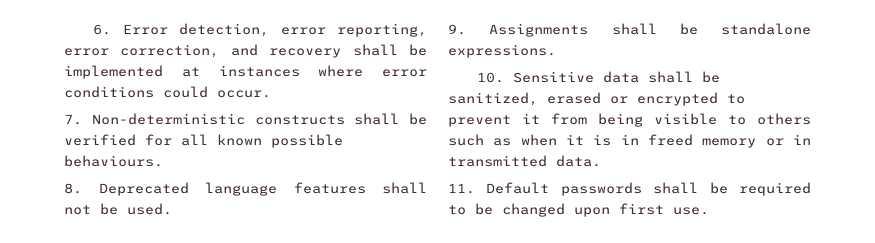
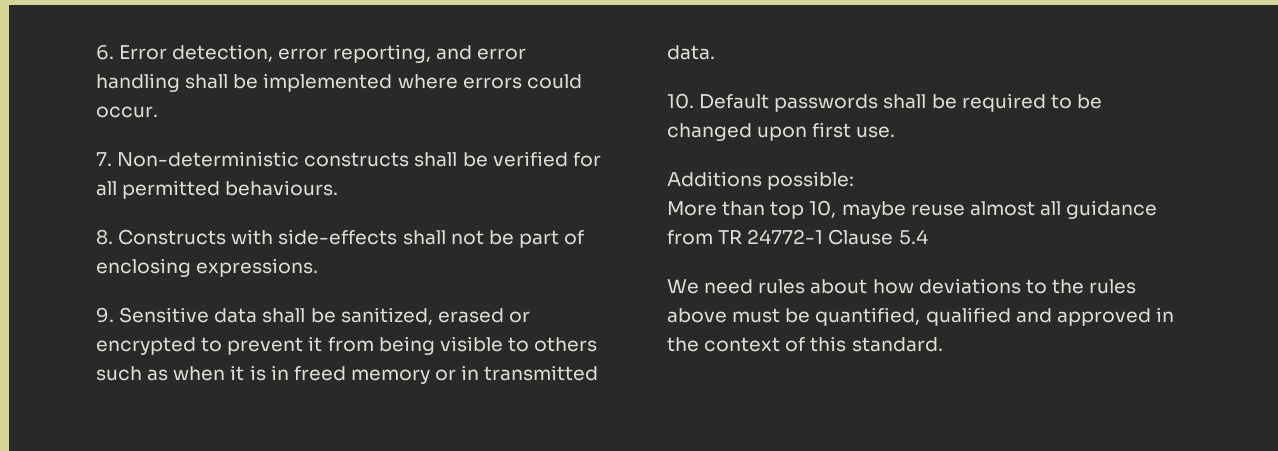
- 6. Error detection, error reporting, error correction, and recovery shall be implemented at instances where error conditions could occur.
+ 6. Error detection, error reporting, and error handling shall be implemented where errors could occur.
- 7. Non-deterministic constructs shall be verified for all known possible behaviours.
+ 7. Non-deterministic constructs shall be verified for all permitted behaviours.
- 8. Deprecated language features shall not be used.
- 9. Assignments shall be standalone expressions.
- 10. Sensitive data shall be sanitized, erased or encrypted to prevent it from being visible to others such as when it is in freed memory or in transmitted data.
+ 8. Constructs with side-effects shall not be part of enclosing expressions.
+ 9. Sensitive data shall be sanitized, erased or encrypted to prevent it from being visible to others such as when it is in freed memory or in transmitted data.
- 11. Default passwords shall be required to be changed upon first use.
+ 10. Default passwords shall be required to be changed upon first use.
+ Additions possible:
+ More than top 10, maybe reuse almost all guidance from TR 24772-1 Clause 5.4
+ We need rules about how deviations to the rules above must be quantified, qualified and approved in the context of this standard.

